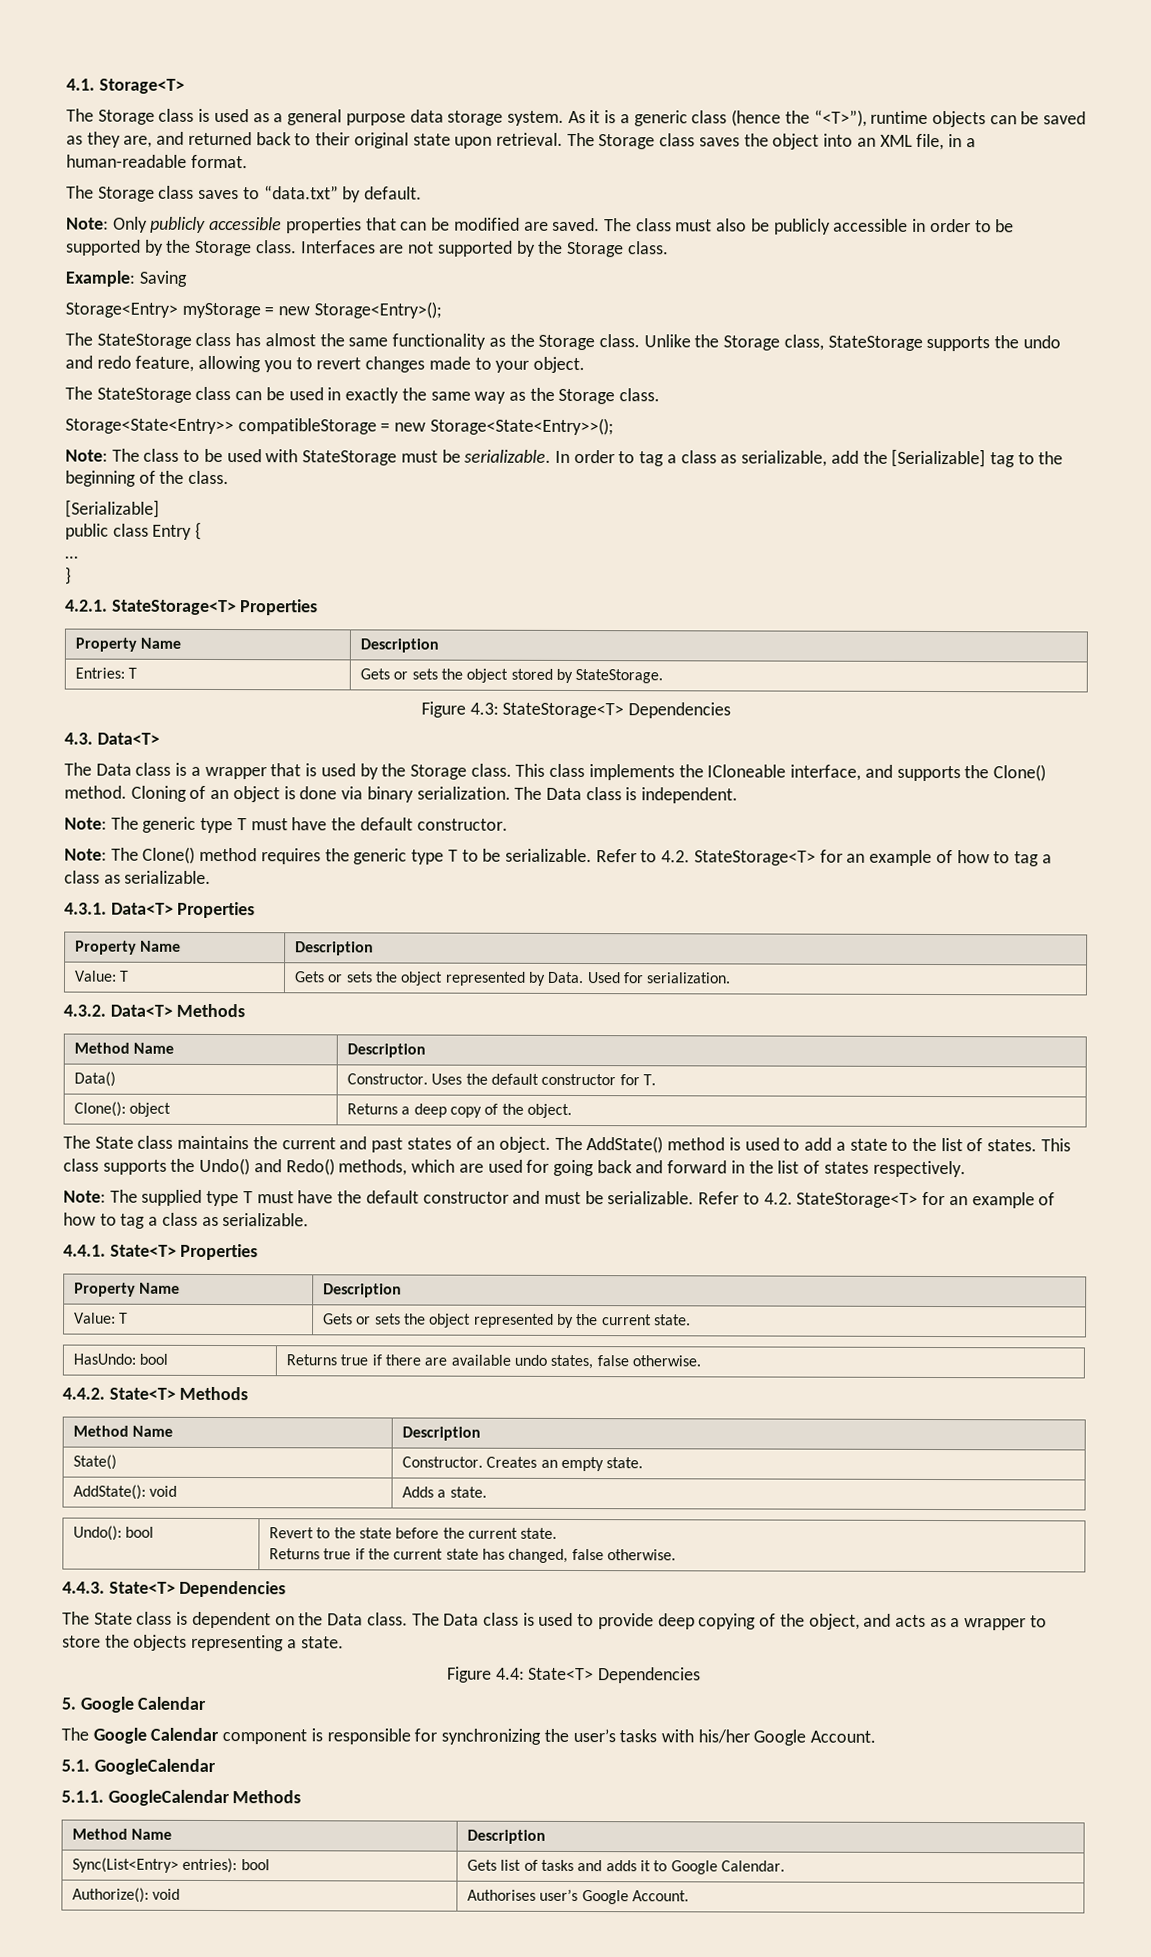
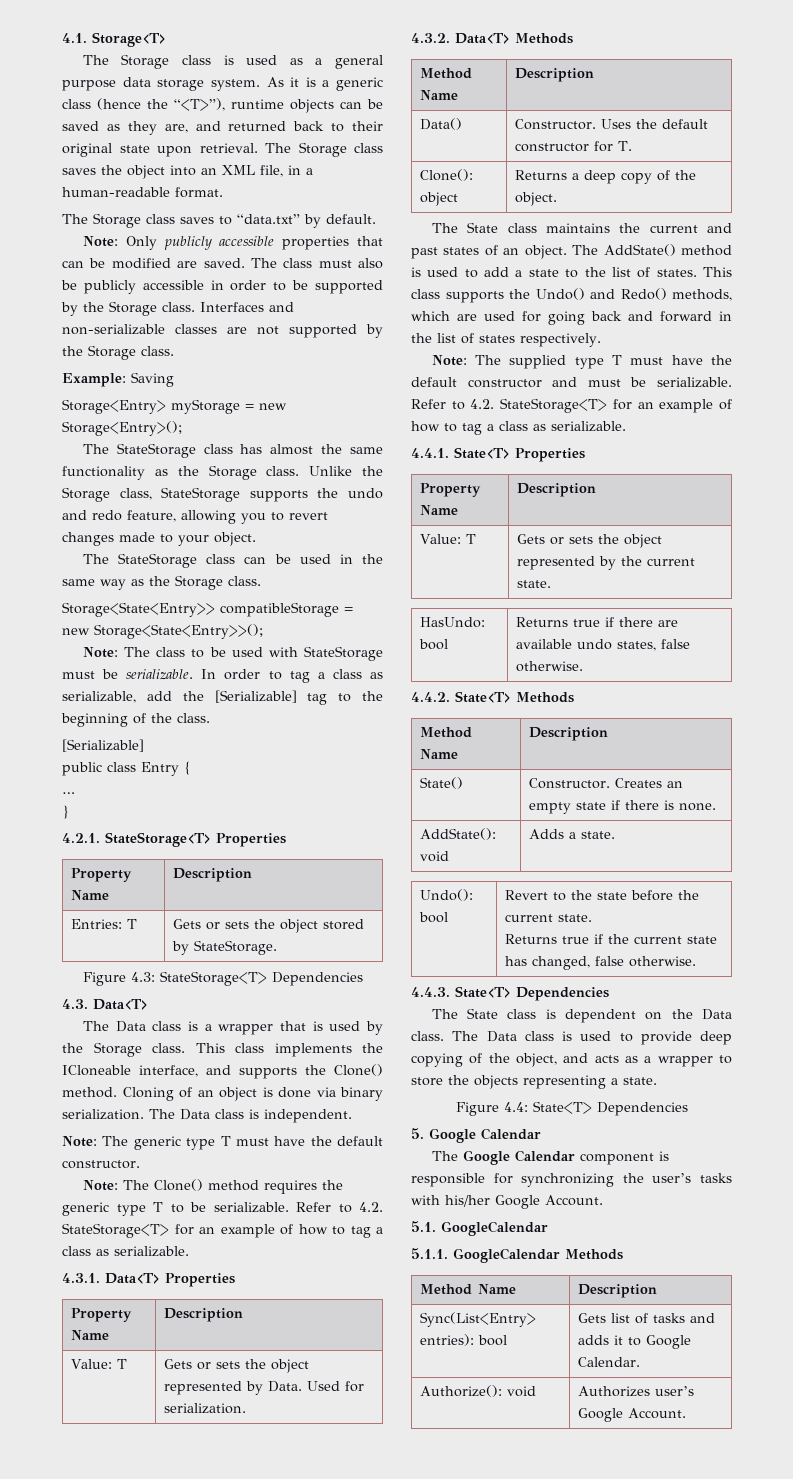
- Interfaces are not supported by the Storage class.
+ Interfaces and non-serializable classes are not supported by the Storage class.
- The StateStorage class can be used in exactly the same way as the Storage class.
+ The StateStorage class can be used in the same way as the Storage class.
- State() | Constructor. Creates an empty state.
+ State() | Constructor. Creates an empty state if there is none.
- Authorize(): void | Authorises user’s Google Account.
+ Authorize(): void | Authorizes user’s Google Account.

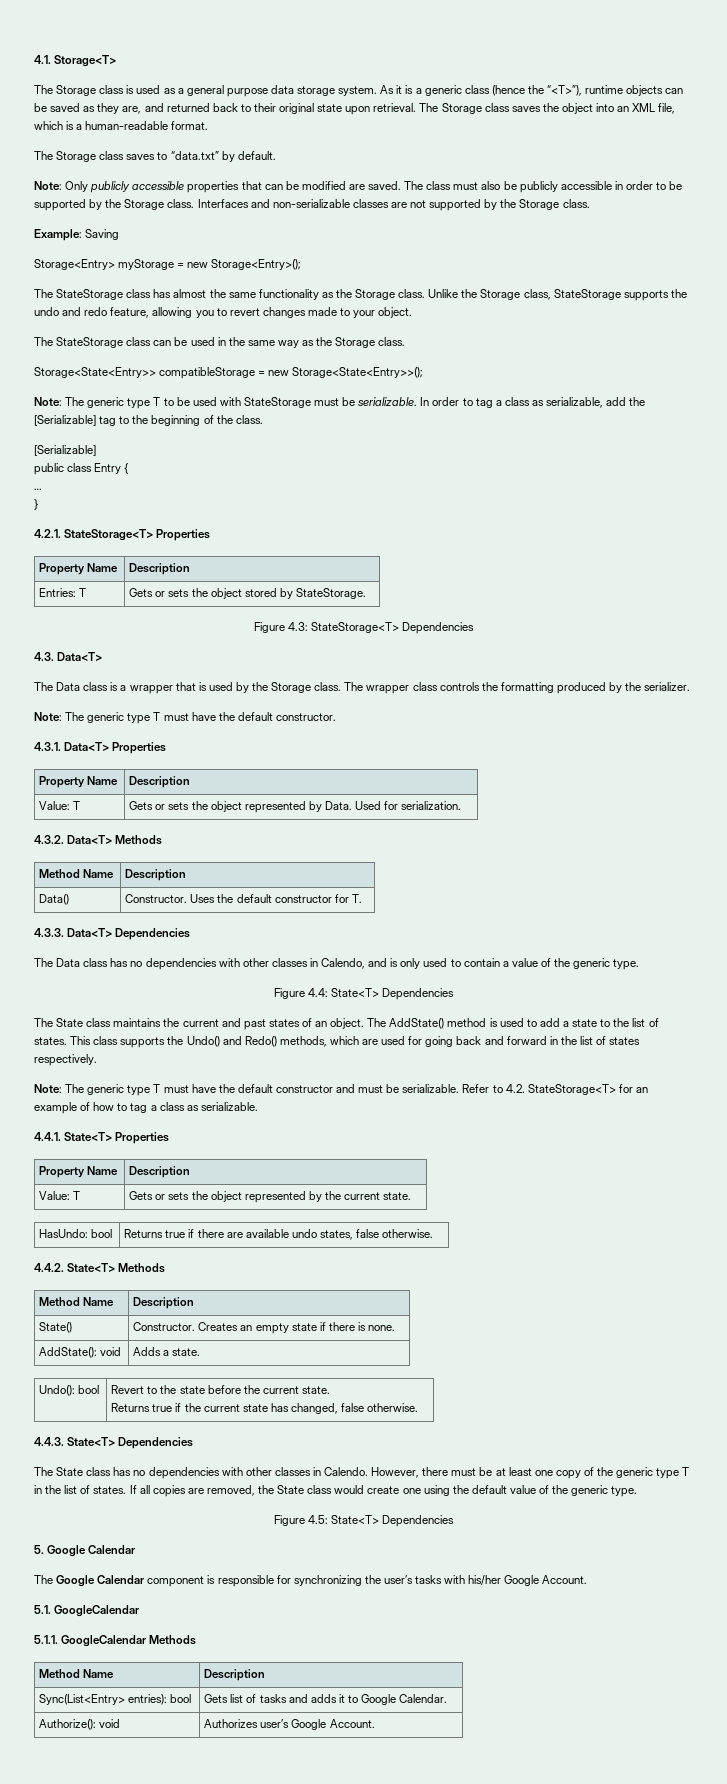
- The Storage class saves the object into an XML file, in a human-readable format.
+ The Storage class saves the object into an XML file, which is a human-readable format.
- Note: The class to be used with StateStorage must be serializable.
+ Note: The generic type T to be used with StateStorage must be serializable.
- This class implements the ICloneable interface, and supports the Clone() method. Cloning of an object is done via binary serialization. The Data class is independent.
+ The wrapper class controls the formatting produced by the serializer.
- Note: The Clone() method requires the generic type T to be serializable. Refer to 4.2. StateStorage<T> for an example of how to tag a class as serializable.
- Clone(): object | Returns a deep copy of the object.
+ 4.3.3. Data<T> Dependencies
+ The Data class has no dependencies with other classes in Calendo, and is only used to contain a value of the generic type.
+ Figure 4.4: State<T> Dependencies
- Note: The supplied type T must have the default constructor and must be serializable.
+ Note: The generic type T must have the default constructor and must be serializable.
- The State class is dependent on the Data class. The Data class is used to provide deep copying of the object, and acts as a wrapper to store the objects representing a state.
- Figure 4.4: State<T> Dependencies
+ The State class has no dependencies with other classes in Calendo. However, there must be at least one copy of the generic type T in the list of states. If all copies are removed, the State class would create one using the default value of the generic type.
+ Figure 4.5: State<T> Dependencies

